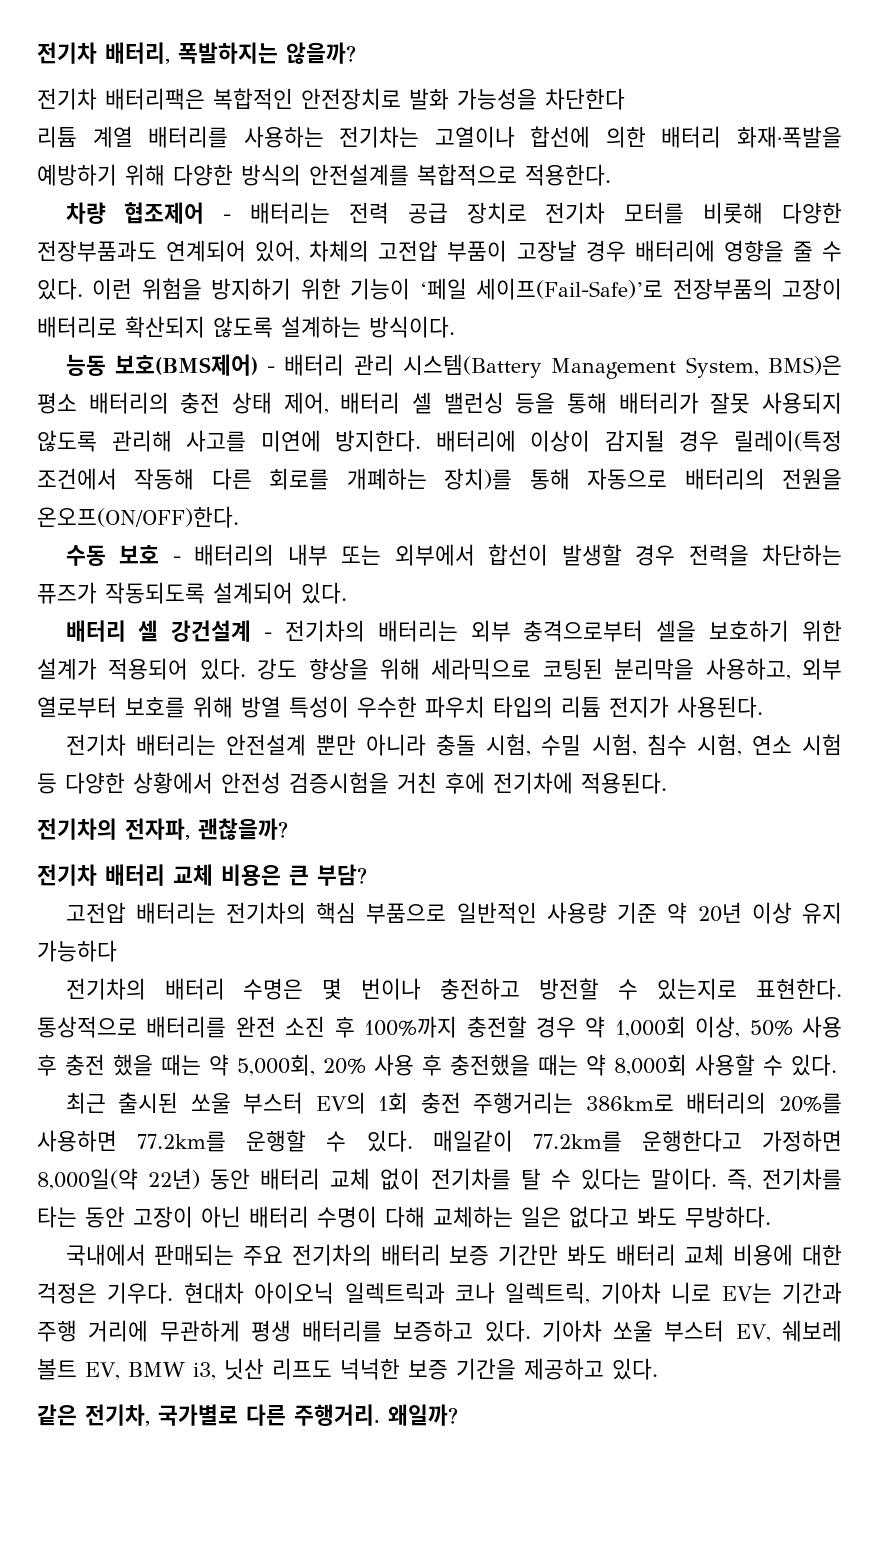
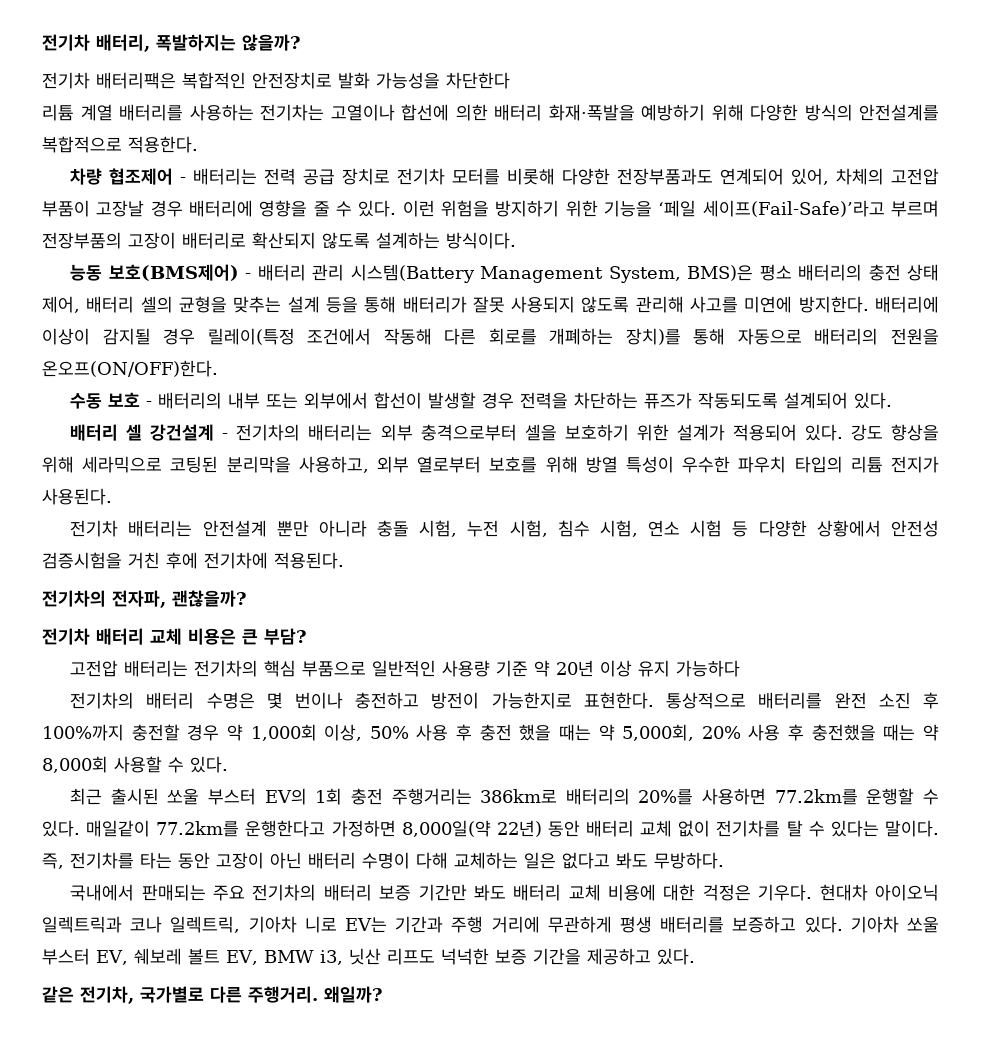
- 이런 위험을 방지하기 위한 기능이 ‘페일 세이프(Fail-Safe)’로 전장부품의 고장이 배터리로 확산되지 않도록 설계하는 방식이다.
+ 이런 위험을 방지하기 위한 기능을 ‘페일 세이프(Fail-Safe)’라고 부르며 전장부품의 고장이 배터리로 확산되지 않도록 설계하는 방식이다.
- 능동 보호(BMS제어) - 배터리 관리 시스템(Battery Management System, BMS)은 평소 배터리의 충전 상태 제어, 배터리 셀 밸런싱 등을 통해 배터리가 잘못 사용되지 않도록 관리해 사고를 미연에 방지한다.
+ 능동 보호(BMS제어) - 배터리 관리 시스템(Battery Management System, BMS)은 평소 배터리의 충전 상태 제어, 배터리 셀의 균형을 맞추는 설계 등을 통해 배터리가 잘못 사용되지 않도록 관리해 사고를 미연에 방지한다.
- 전기차 배터리는 안전설계 뿐만 아니라 충돌 시험, 수밀 시험, 침수 시험, 연소 시험 등 다양한 상황에서 안전성 검증시험을 거친 후에 전기차에 적용된다.
+ 전기차 배터리는 안전설계 뿐만 아니라 충돌 시험, 누전 시험, 침수 시험, 연소 시험 등 다양한 상황에서 안전성 검증시험을 거친 후에 전기차에 적용된다.
- 전기차의 배터리 수명은 몇 번이나 충전하고 방전할 수 있는지로 표현한다.
+ 전기차의 배터리 수명은 몇 번이나 충전하고 방전이 가능한지로 표현한다.

